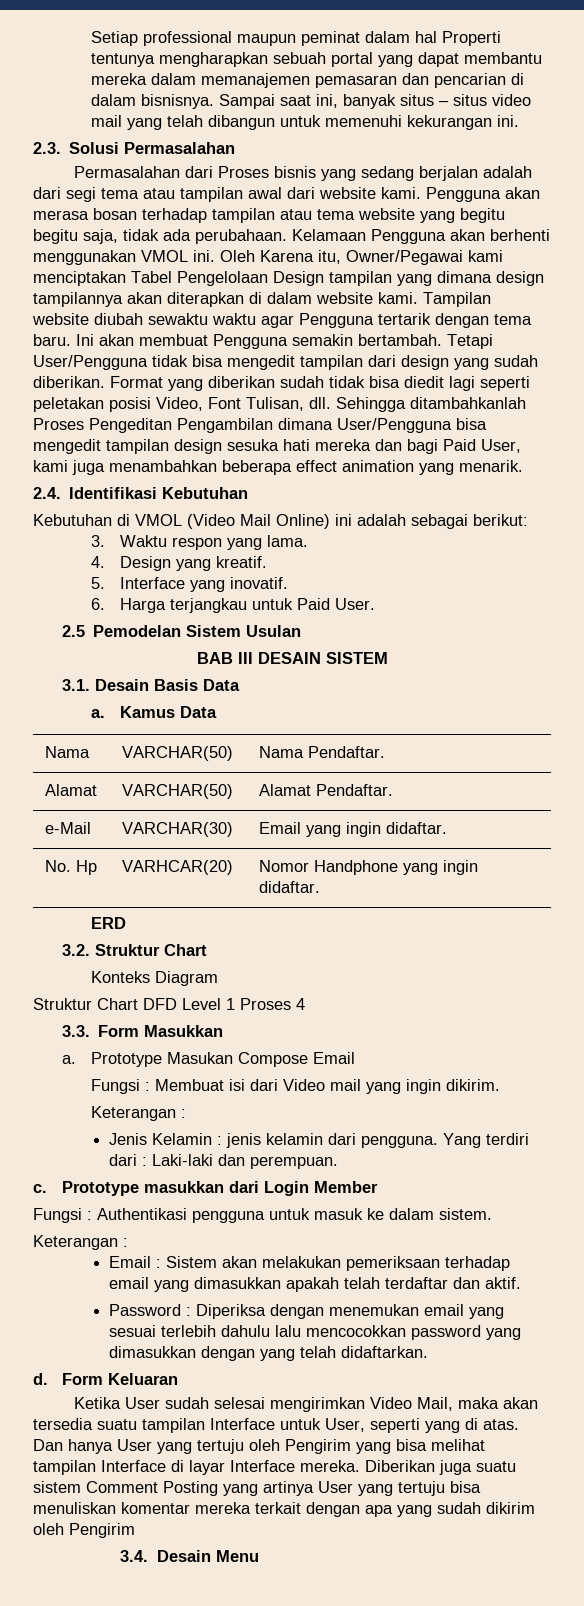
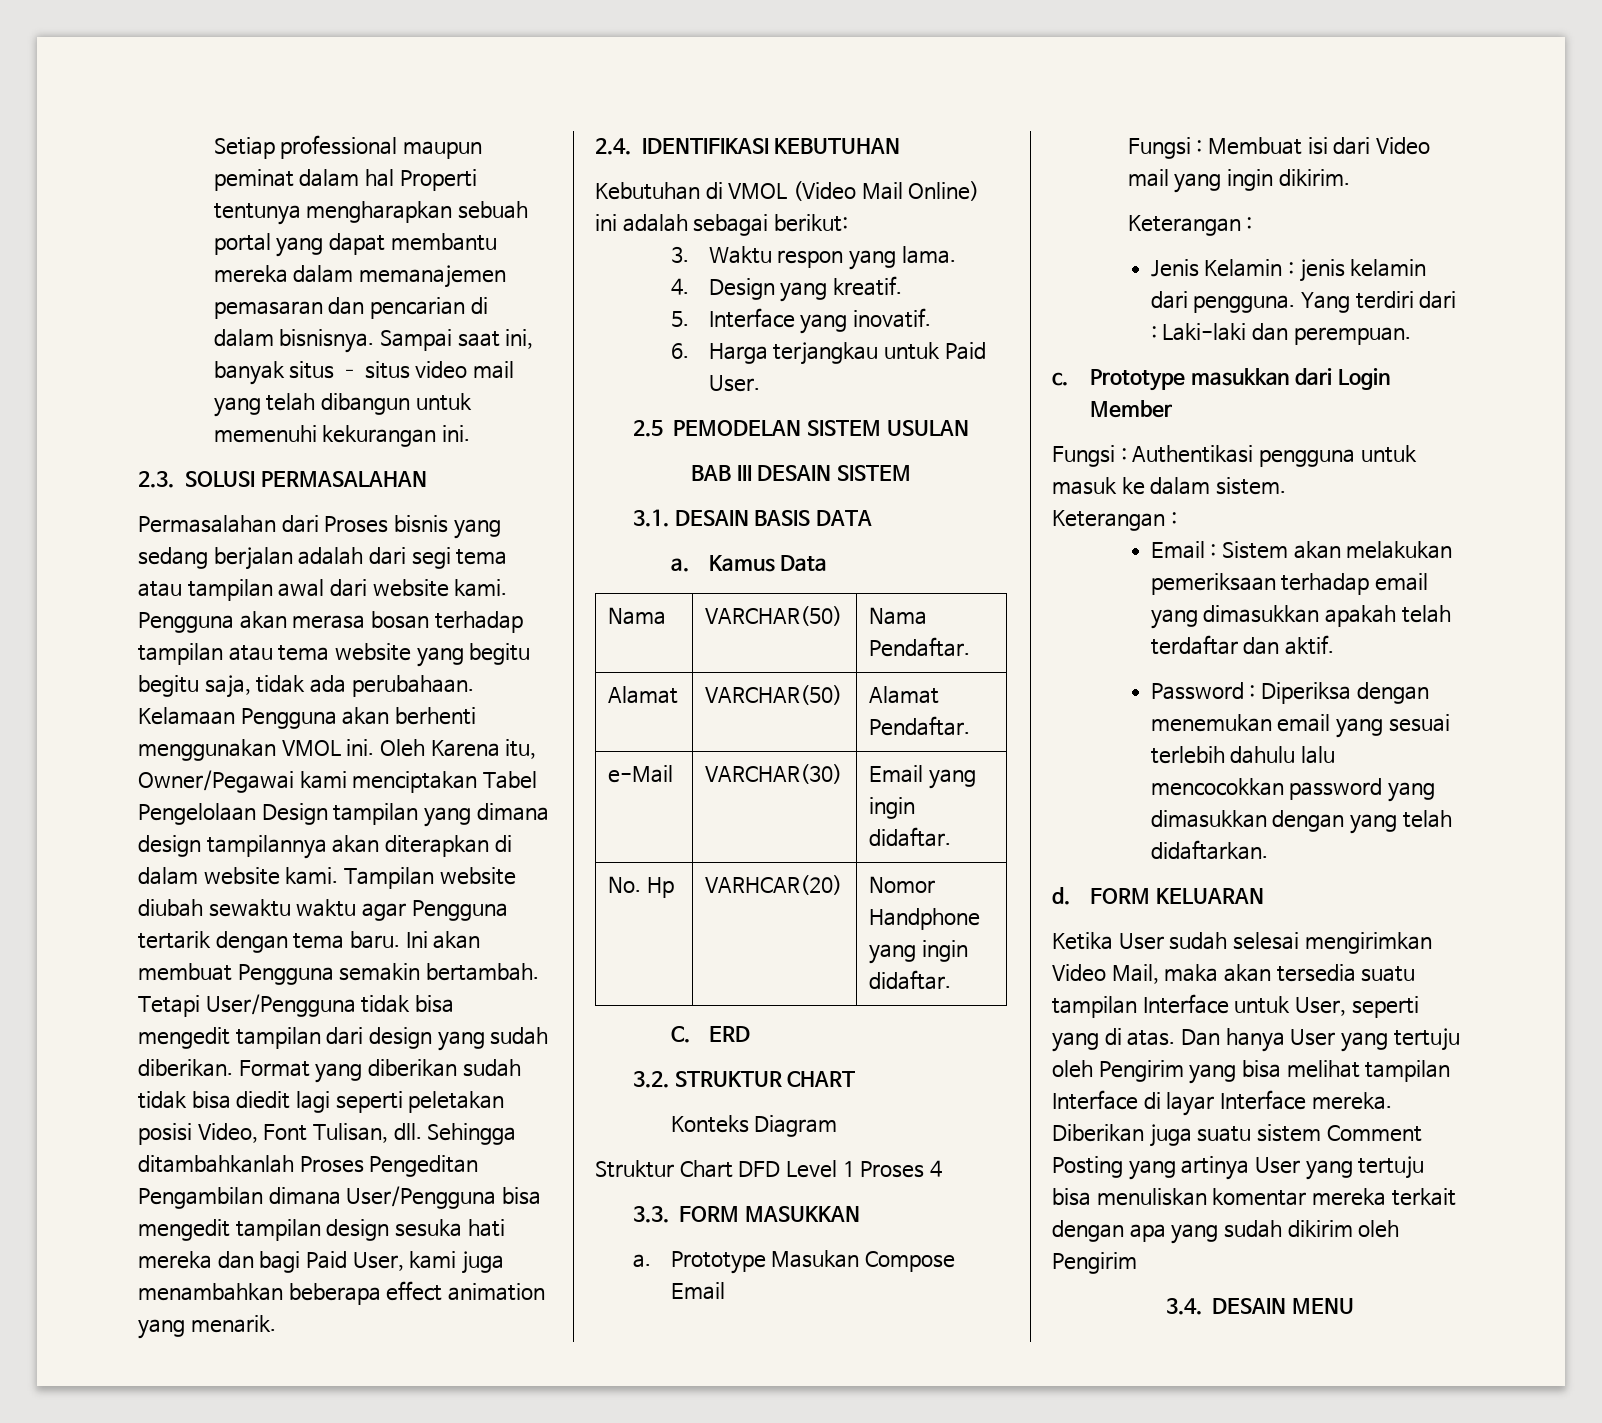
- 2.3. Solusi Permasalahan
+ 2.3. SOLUSI PERMASALAHAN
- 2.4. Identifikasi Kebutuhan
+ 2.4. IDENTIFIKASI KEBUTUHAN
- 2.5 Pemodelan Sistem Usulan
+ 2.5 PEMODELAN SISTEM USULAN
- 3.1. Desain Basis Data
+ 3.1. DESAIN BASIS DATA
- ERD
+ C. ERD
- 3.2. Struktur Chart
+ 3.2. STRUKTUR CHART
- 3.3. Form Masukkan
+ 3.3. FORM MASUKKAN
- Form Keluaran
+ FORM KELUARAN
- 3.4. Desain Menu
+ 3.4. DESAIN MENU

